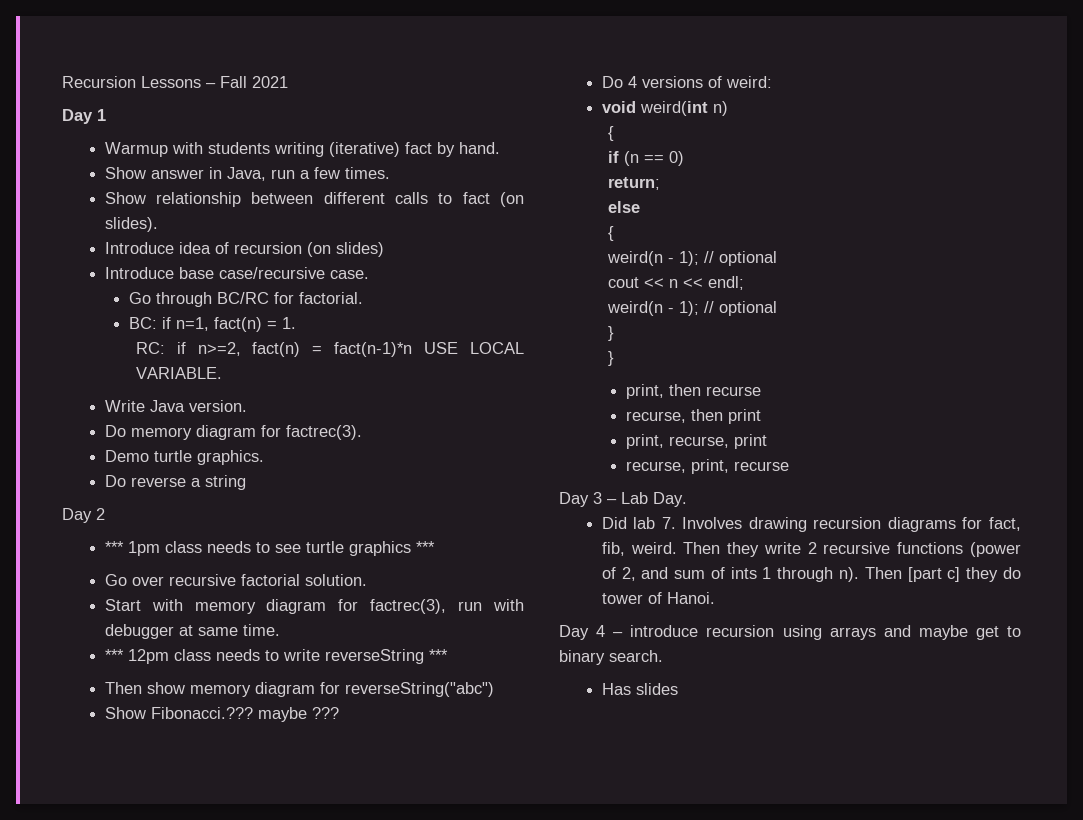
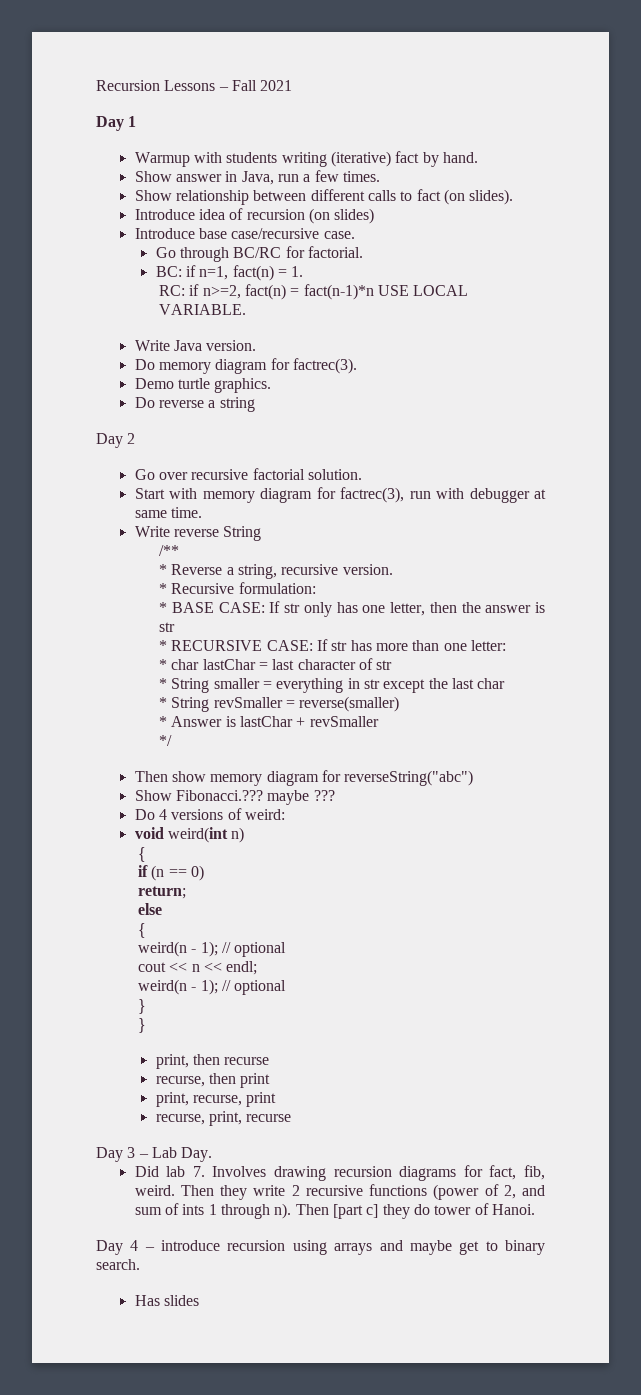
- *** 1pm class needs to see turtle graphics ***
- *** 12pm class needs to write reverseString ***
+ Write reverse String
+ /**
+ * Reverse a string, recursive version.
+ * Recursive formulation:
+ * BASE CASE: If str only has one letter, then the answer is str
+ * RECURSIVE CASE: If str has more than one letter:
+ * char lastChar = last character of str
+ * String smaller = everything in str except the last char
+ * String revSmaller = reverse(smaller)
+ * Answer is lastChar + revSmaller
+ */

